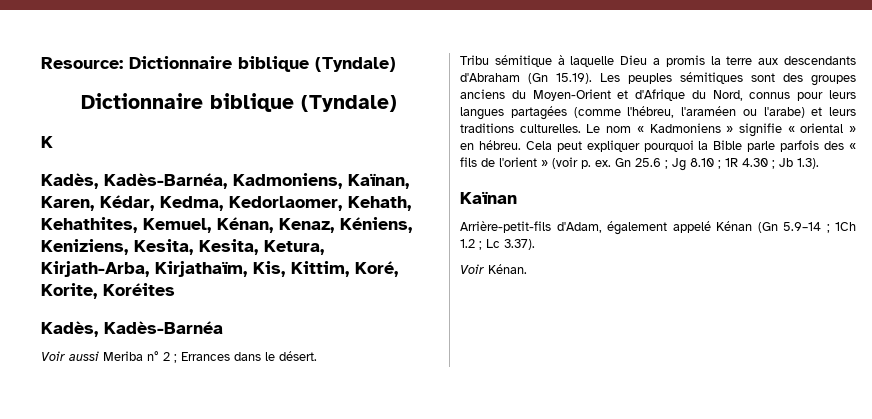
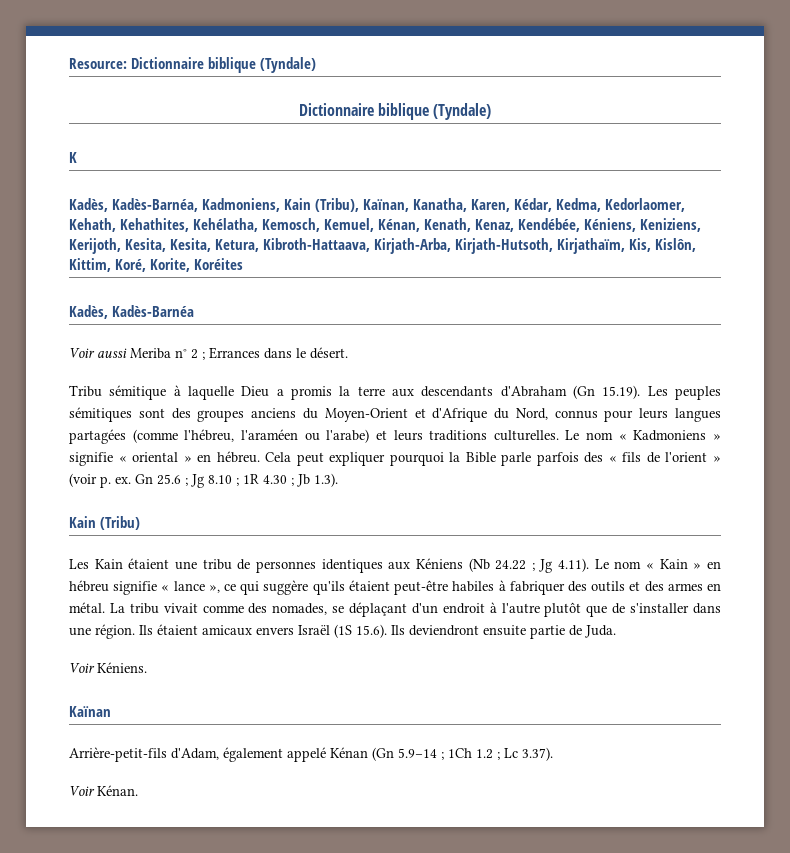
- Kadès, Kadès-Barnéa, Kadmoniens, Kaïnan, Karen, Kédar, Kedma, Kedorlaomer, Kehath, Kehathites, Kemuel, Kénan, Kenaz, Kéniens, Keniziens, Kesita, Kesita, Ketura, Kirjath-Arba, Kirjathaïm, Kis, Kittim, Koré, Korite, Koréites
+ Kadès, Kadès-Barnéa, Kadmoniens, Kain (Tribu), Kaïnan, Kanatha, Karen, Kédar, Kedma, Kedorlaomer, Kehath, Kehathites, Kehélatha, Kemosch, Kemuel, Kénan, Kenath, Kenaz, Kendébée, Kéniens, Keniziens, Kerijoth, Kesita, Kesita, Ketura, Kibroth-Hattaava, Kirjath-Arba, Kirjath-Hutsoth, Kirjathaïm, Kis, Kislôn, Kittim, Koré, Korite, Koréites
+ Kain (Tribu)
+ Les Kain étaient une tribu de personnes identiques aux Kéniens (Nb 24.22 ; Jg 4.11). Le nom « Kain » en hébreu signifie « lance », ce qui suggère qu'ils étaient peut-être habiles à fabriquer des outils et des armes en métal. La tribu vivait comme des nomades, se déplaçant d'un endroit à l'autre plutôt que de s'installer dans une région. Ils étaient amicaux envers Israël (1S 15.6). Ils deviendront ensuite partie de Juda.
+ Voir Kéniens.

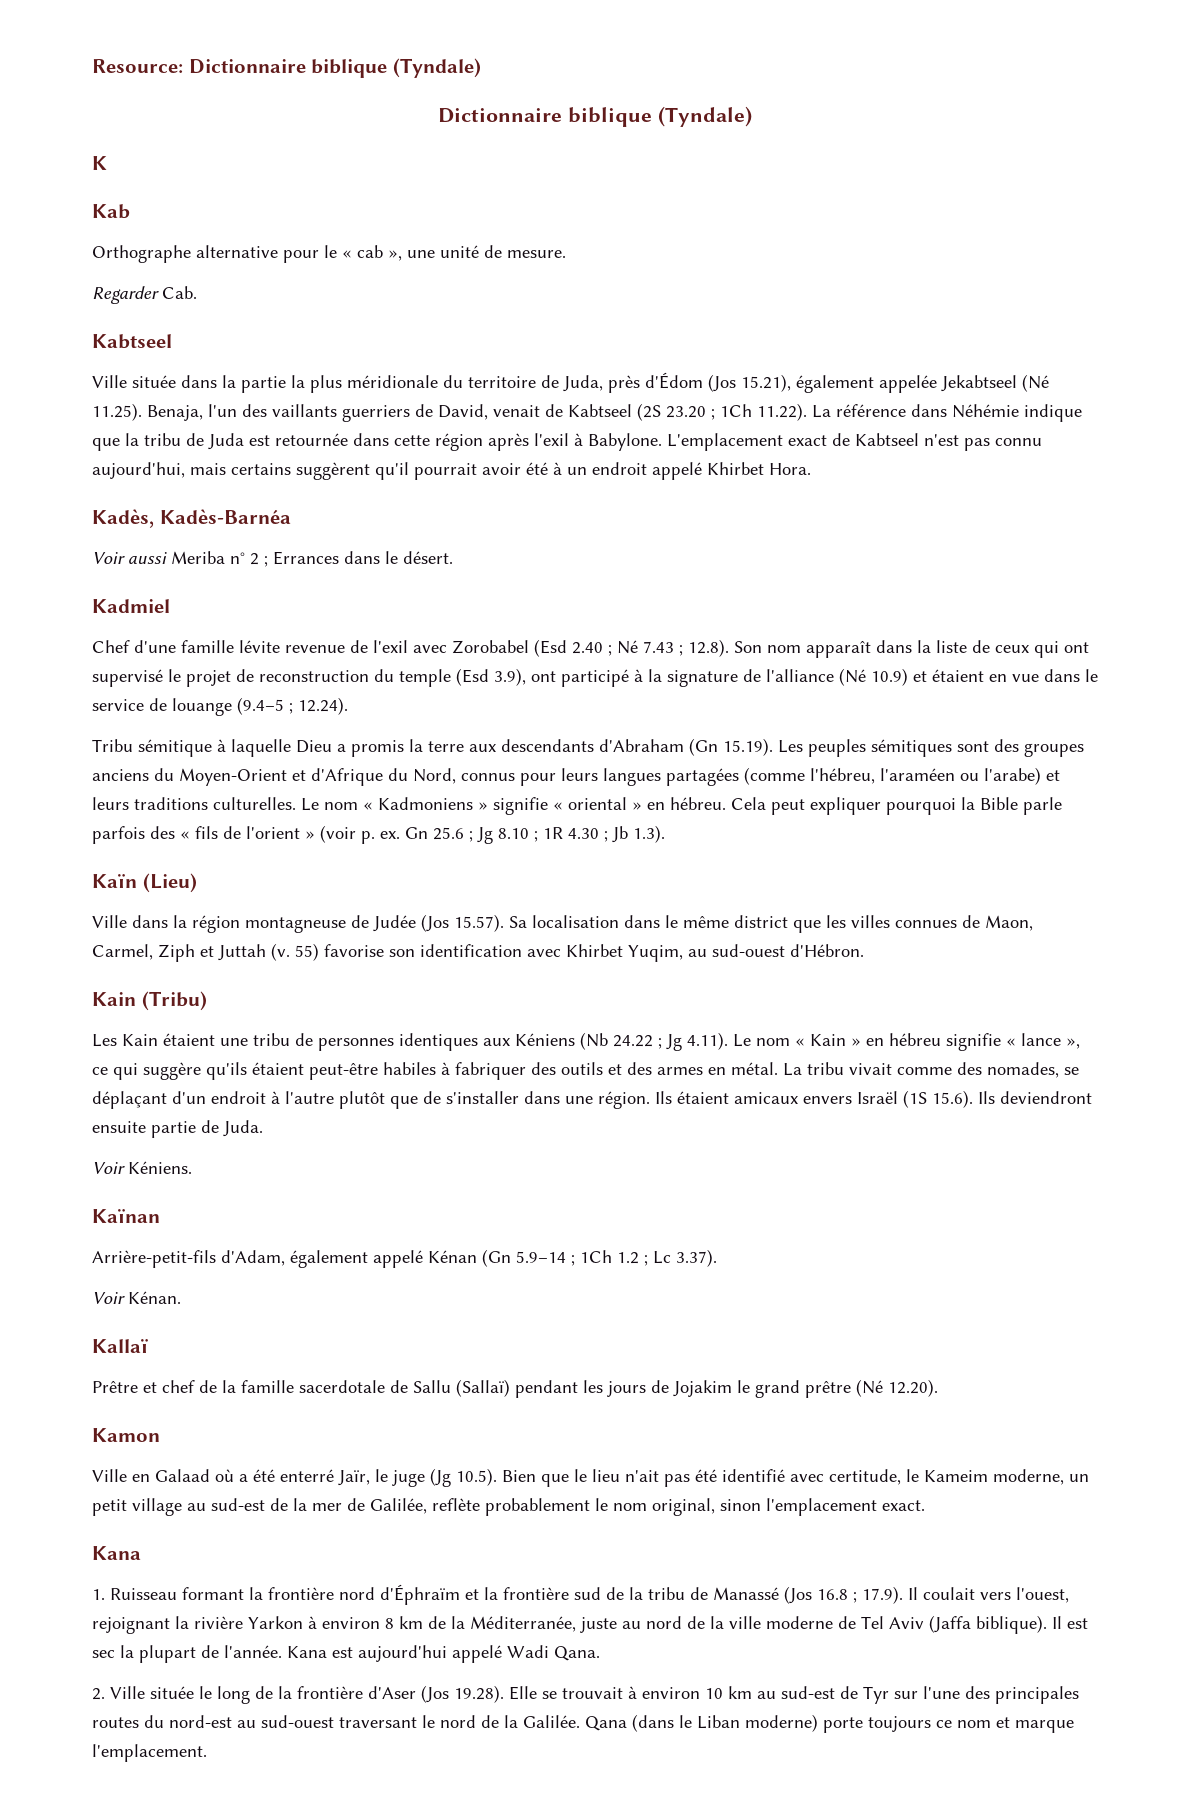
- Kadès, Kadès-Barnéa, Kadmoniens, Kain (Tribu), Kaïnan, Kanatha, Karen, Kédar, Kedma, Kedorlaomer, Kehath, Kehathites, Kehélatha, Kemosch, Kemuel, Kénan, Kenath, Kenaz, Kendébée, Kéniens, Keniziens, Kerijoth, Kesita, Kesita, Ketura, Kibroth-Hattaava, Kirjath-Arba, Kirjath-Hutsoth, Kirjathaïm, Kis, Kislôn, Kittim, Koré, Korite, Koréites
+ Kab
+ Orthographe alternative pour le « cab », une unité de mesure.
+ Regarder Cab.
+ Kabtseel
+ Ville située dans la partie la plus méridionale du territoire de Juda, près d'Édom (Jos 15.21), également appelée Jekabtseel (Né 11.25). Benaja, l'un des vaillants guerriers de David, venait de Kabtseel (2S 23.20 ; 1Ch 11.22). La référence dans Néhémie indique que la tribu de Juda est retournée dans cette région après l'exil à Babylone. L'emplacement exact de Kabtseel n'est pas connu aujourd'hui, mais certains suggèrent qu'il pourrait avoir été à un endroit appelé Khirbet Hora.
+ Kadmiel
+ Chef d'une famille lévite revenue de l'exil avec Zorobabel (Esd 2.40 ; Né 7.43 ; 12.8). Son nom apparaît dans la liste de ceux qui ont supervisé le projet de reconstruction du temple (Esd 3.9), ont participé à la signature de l'alliance (Né 10.9) et étaient en vue dans le service de louange (9.4–5 ; 12.24).
+ Kaïn (Lieu)
+ Ville dans la région montagneuse de Judée (Jos 15.57). Sa localisation dans le même district que les villes connues de Maon, Carmel, Ziph et Juttah (v. 55) favorise son identification avec Khirbet Yuqim, au sud-ouest d'Hébron.
+ Kallaï
+ Prêtre et chef de la famille sacerdotale de Sallu (Sallaï) pendant les jours de Jojakim le grand prêtre (Né 12.20).
+ Kamon
+ Ville en Galaad où a été enterré Jaïr, le juge (Jg 10.5). Bien que le lieu n'ait pas été identifié avec certitude, le Kameim moderne, un petit village au sud-est de la mer de Galilée, reflète probablement le nom original, sinon l'emplacement exact.
+ Kana
+ 1. Ruisseau formant la frontière nord d'Éphraïm et la frontière sud de la tribu de Manassé (Jos 16.8 ; 17.9). Il coulait vers l'ouest, rejoignant la rivière Yarkon à environ 8 km de la Méditerranée, juste au nord de la ville moderne de Tel Aviv (Jaffa biblique). Il est sec la plupart de l'année. Kana est aujourd'hui appelé Wadi Qana.
+ 2. Ville située le long de la frontière d'Aser (Jos 19.28). Elle se trouvait à environ 10 km au sud-est de Tyr sur l'une des principales routes du nord-est au sud-ouest traversant le nord de la Galilée. Qana (dans le Liban moderne) porte toujours ce nom et marque l'emplacement.

